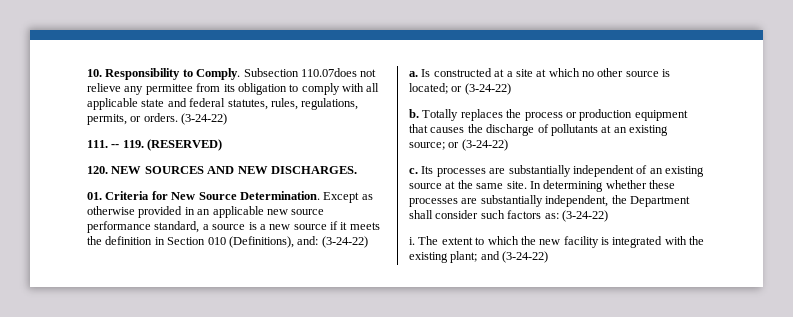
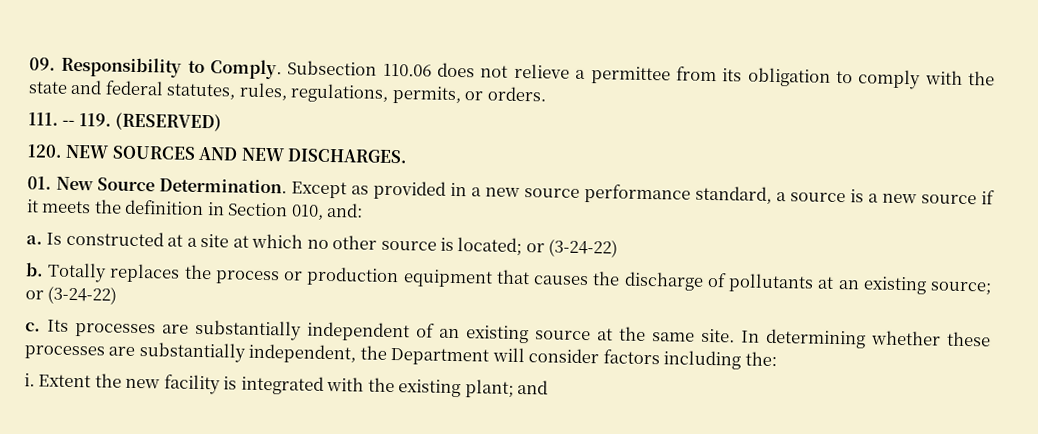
- 10. Responsibility to Comply.
+ 09. Responsibility to Comply.
- Subsection 110.07does not relieve any permittee from its obligation to comply with all applicable state and federal statutes, rules, regulations, permits, or orders. (3-24-22)
+ Subsection 110.06 does not relieve a permittee from its obligation to comply with the state and federal statutes, rules, regulations, permits, or orders.
- 01. Criteria for New Source Determination.
+ 01. New Source Determination.
- Except as otherwise provided in an applicable new source performance standard, a source is a new source if it meets the definition in Section 010 (Definitions), and: (3-24-22)
+ Except as provided in a new source performance standard, a source is a new source if it meets the definition in Section 010, and:
- In determining whether these processes are substantially independent, the Department shall consider such factors as: (3-24-22)
- i. The extent to which the new facility is integrated with the existing plant; and (3-24-22)
+ In determining whether these processes are substantially independent, the Department will consider factors including the:
+ i. Extent the new facility is integrated with the existing plant; and

